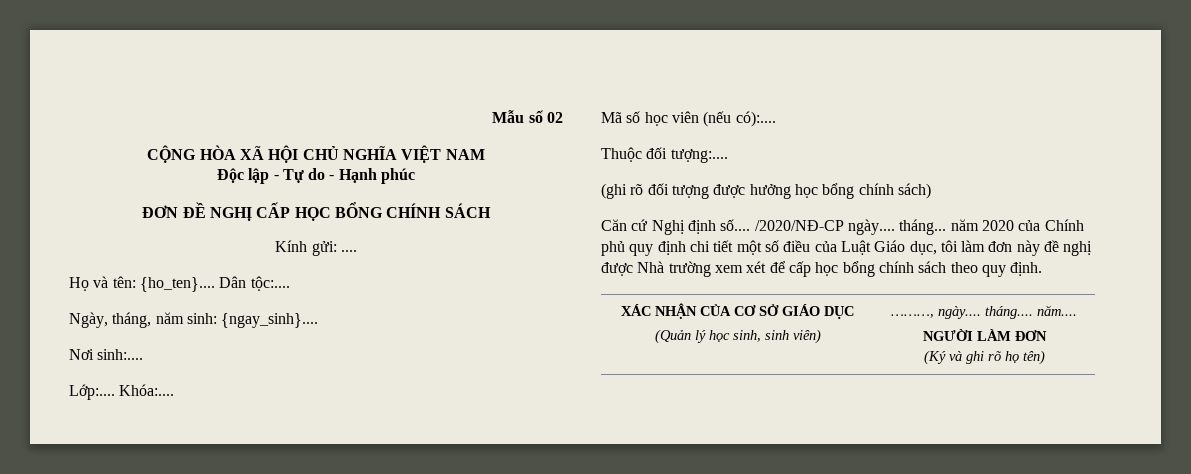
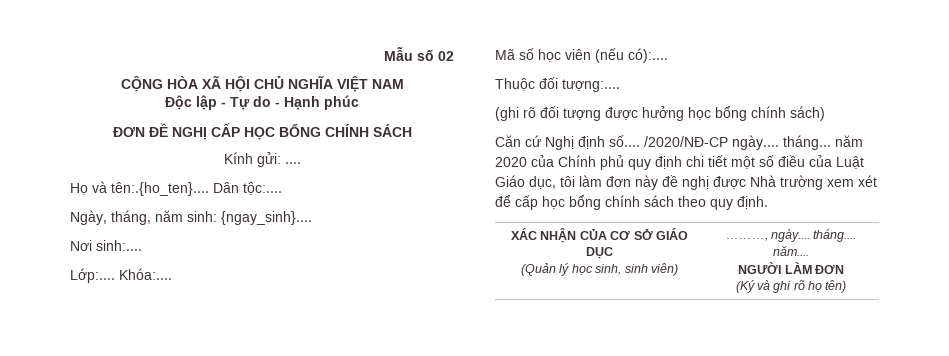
- Họ và tên: {ho_ten}....
+ Họ và tên:.{ho_ten}....

